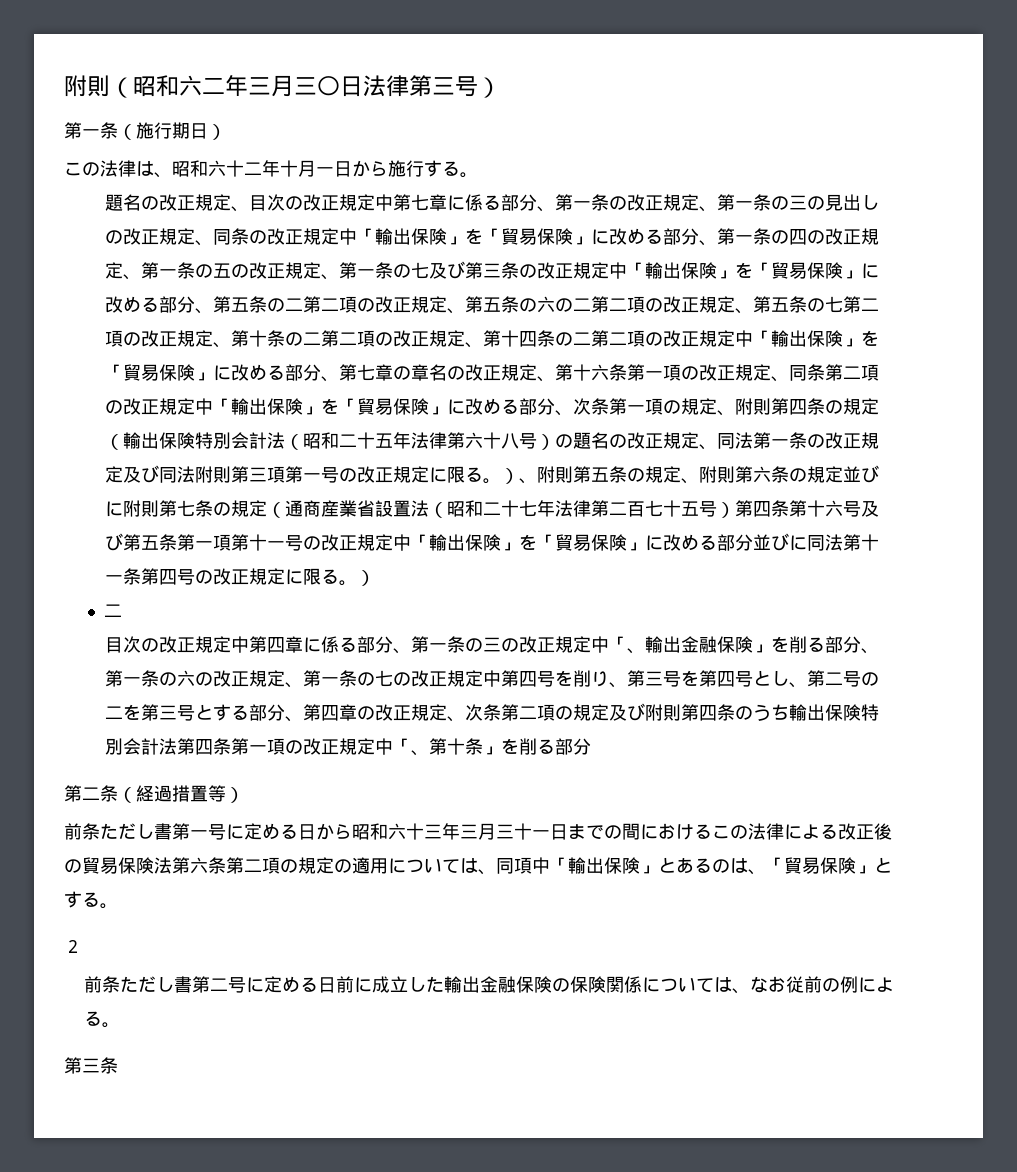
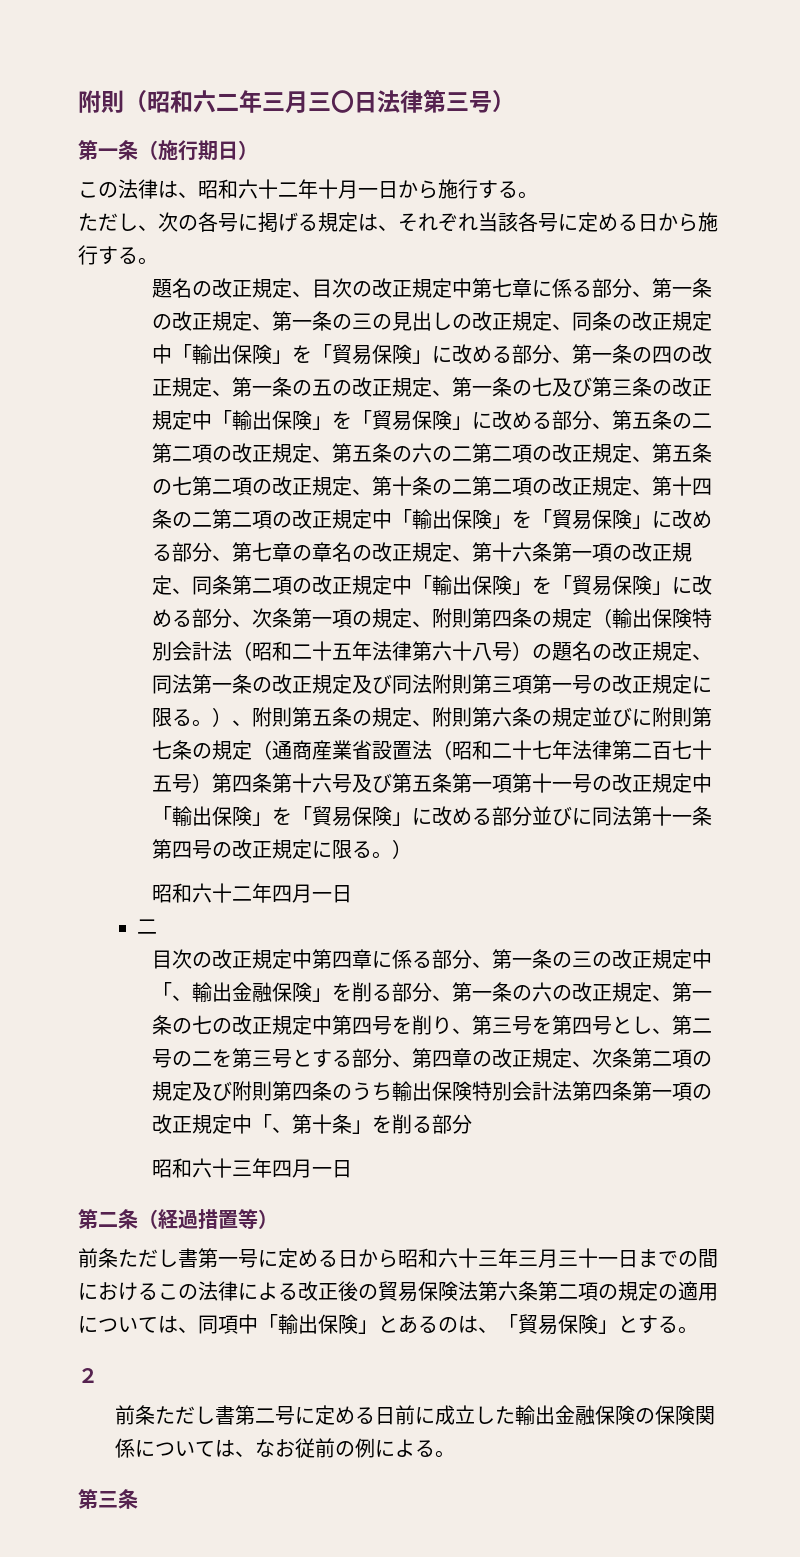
+ ただし、次の各号に掲げる規定は、それぞれ当該各号に定める日から施行する。
+ 昭和六十二年四月一日
+ 昭和六十三年四月一日

